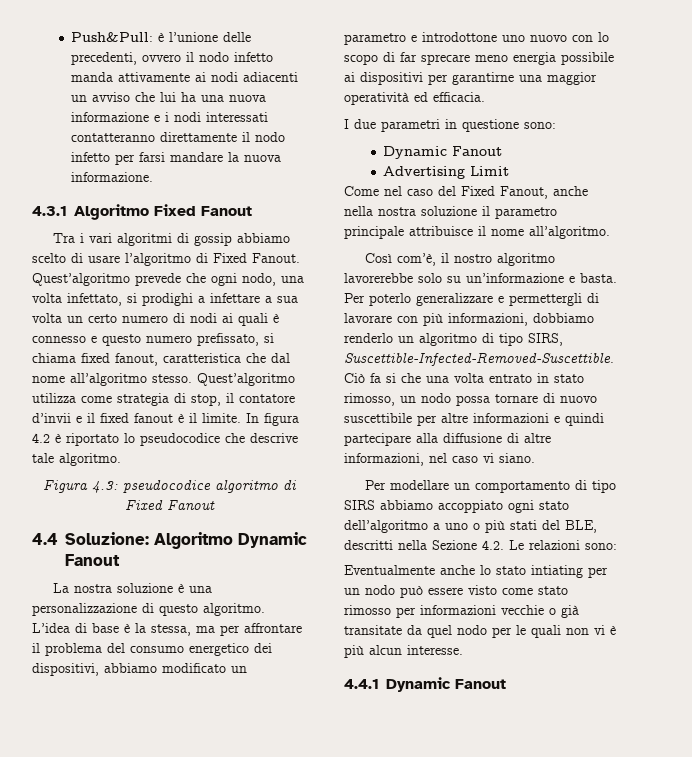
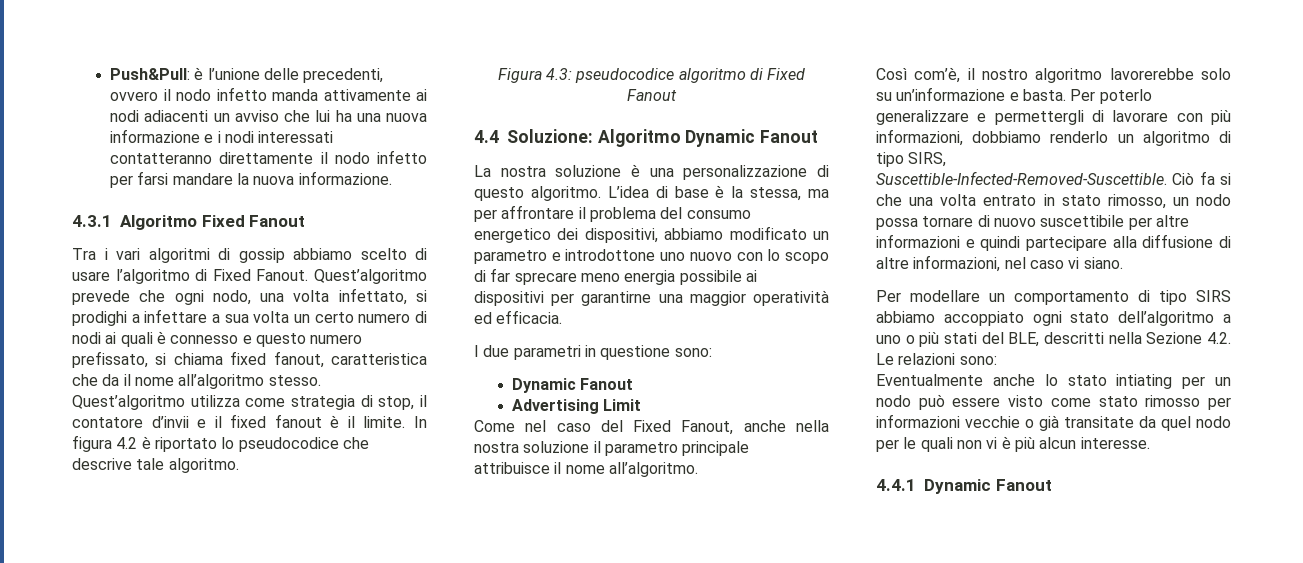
- Quest’algoritmo prevede che ogni nodo, una volta infettato, si prodighi a infettare a sua volta un certo numero di nodi ai quali è connesso e questo numero prefissato, si chiama fixed fanout, caratteristica che dal nome all’algoritmo stesso.
+ Quest’algoritmo prevede che ogni nodo, una volta infettato, si prodighi a infettare a sua volta un certo numero di nodi ai quali è connesso e questo numero prefissato, si chiama fixed fanout, caratteristica che da il nome all’algoritmo stesso.

